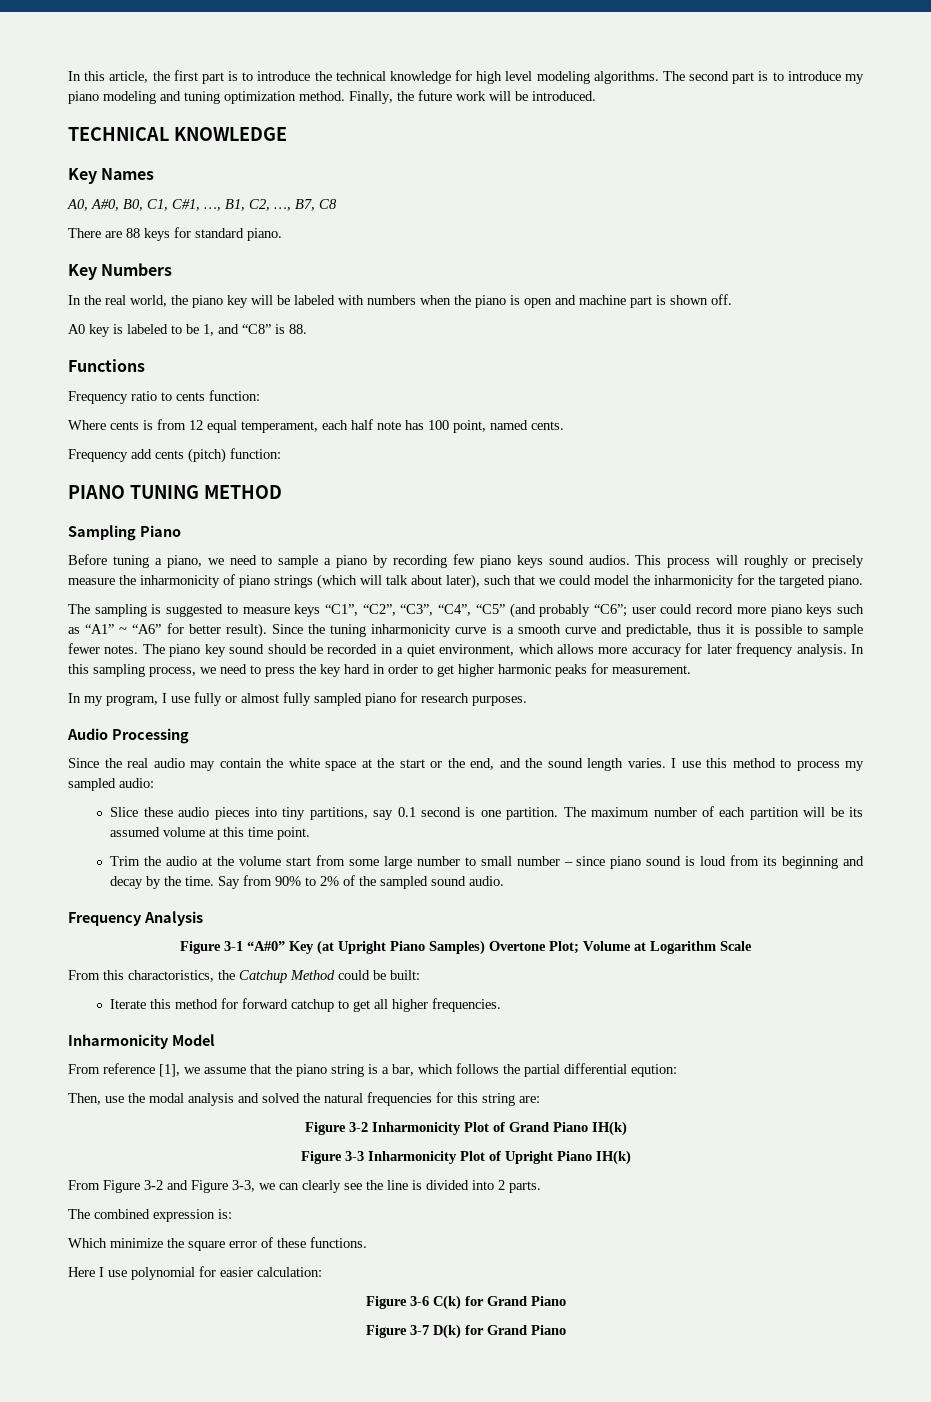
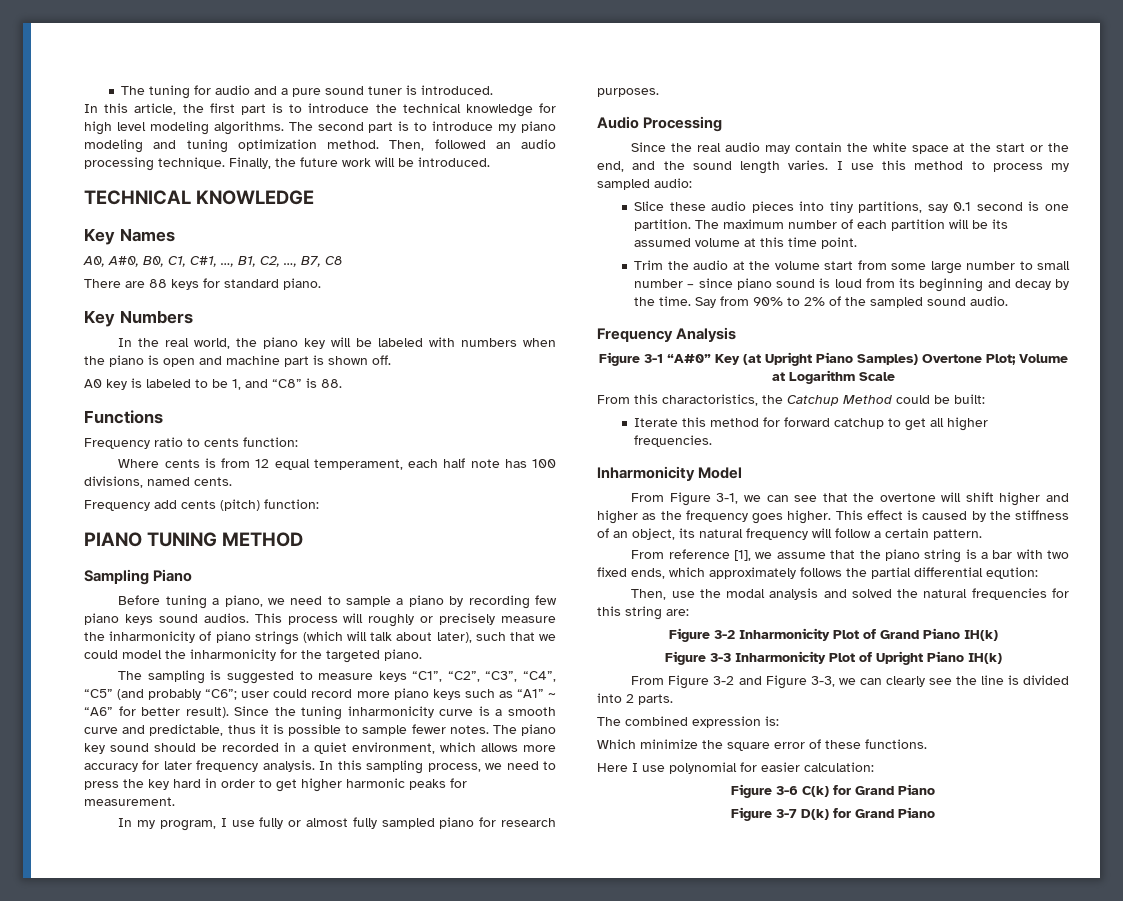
+ The tuning for audio and a pure sound tuner is introduced.
+ Then, followed an audio processing technique.
- Where cents is from 12 equal temperament, each half note has 100 point, named cents.
+ Where cents is from 12 equal temperament, each half note has 100 divisions, named cents.
+ From Figure 3-1, we can see that the overtone will shift higher and higher as the frequency goes higher. This effect is caused by the stiffness of an object, its natural frequency will follow a certain pattern.
- From reference [1], we assume that the piano string is a bar, which follows the partial differential eqution:
+ From reference [1], we assume that the piano string is a bar with two fixed ends, which approximately follows the partial differential eqution:

